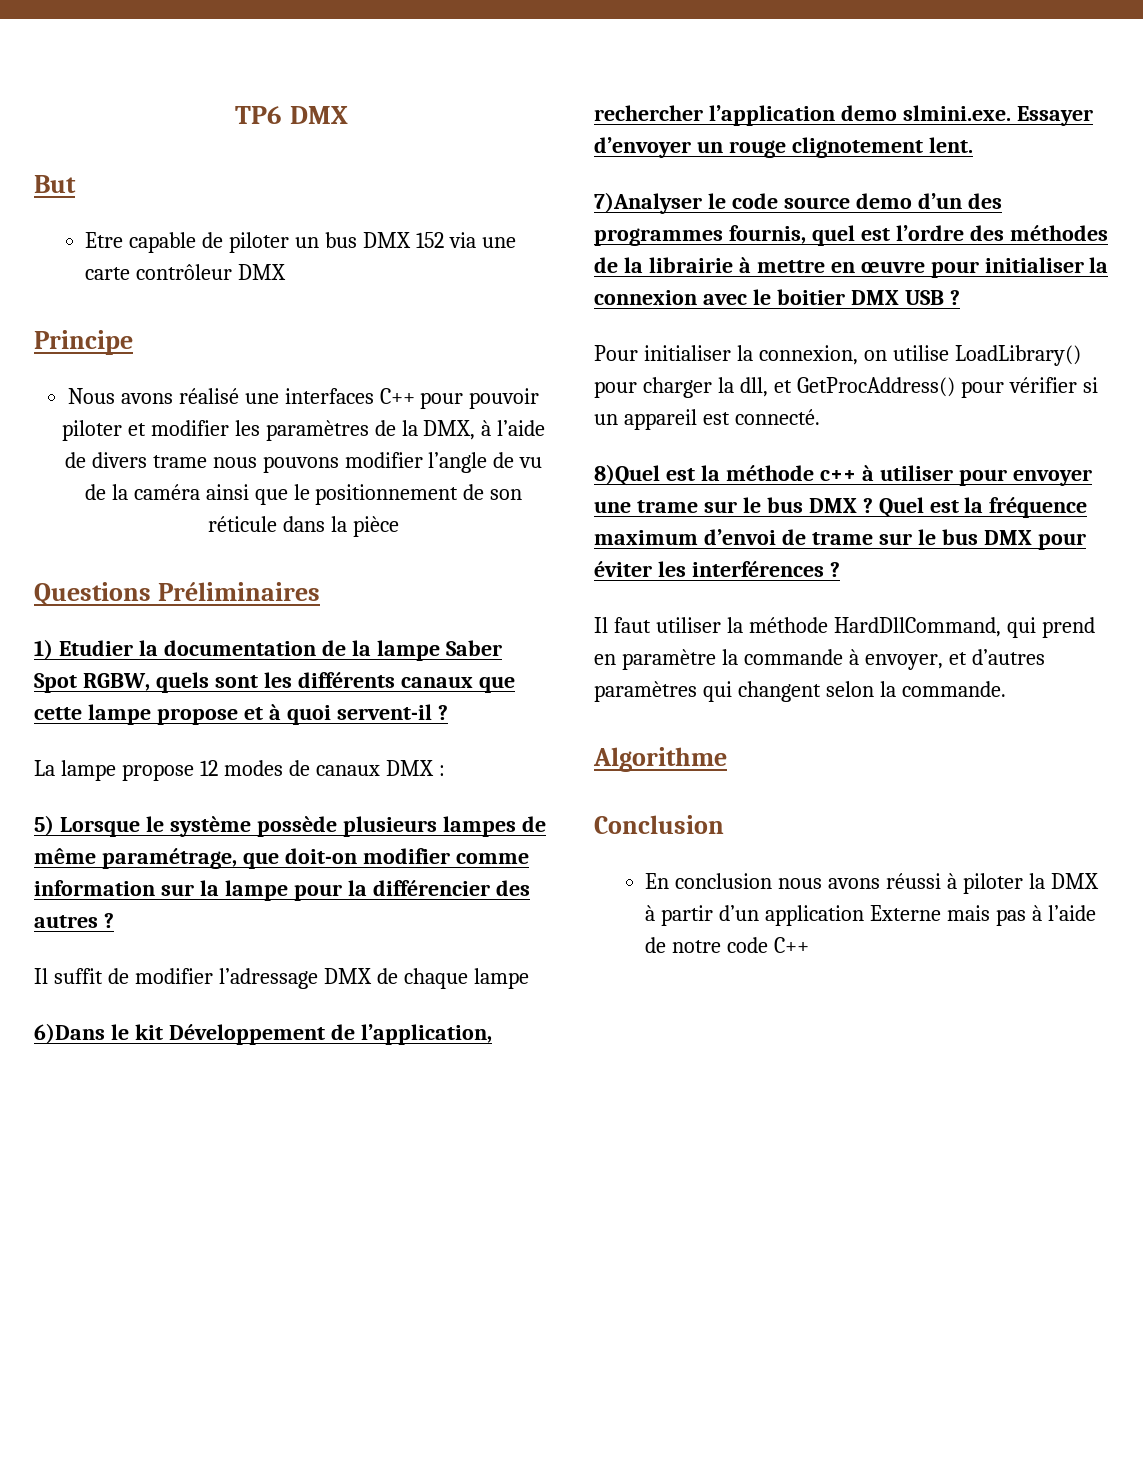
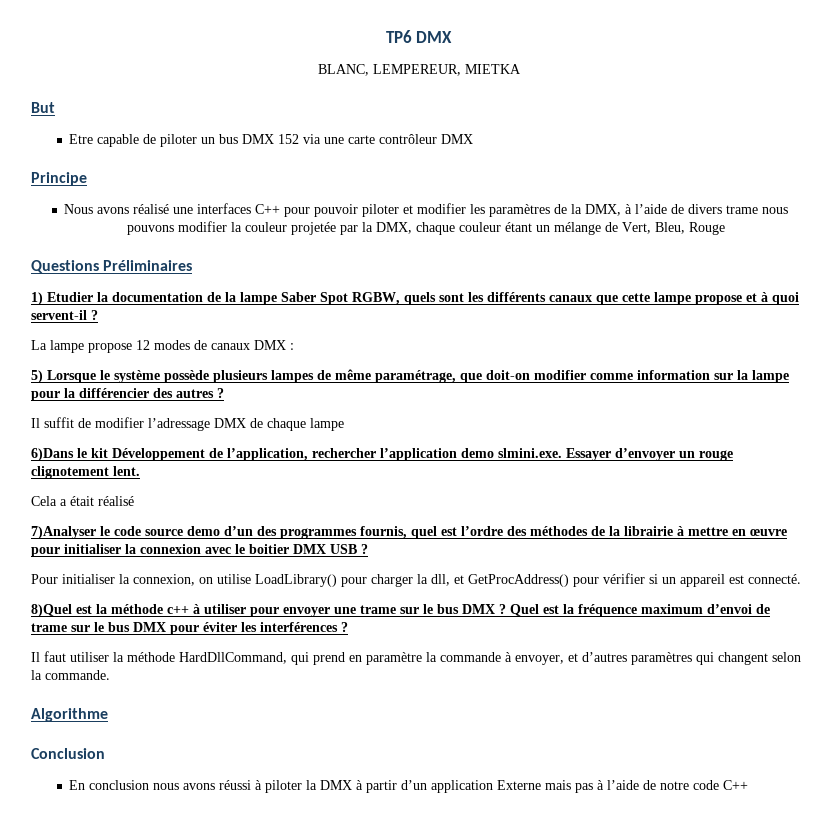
+ BLANC, LEMPEREUR, MIETKA
- Nous avons réalisé une interfaces C++ pour pouvoir piloter et modifier les paramètres de la DMX, à l’aide de divers trame nous pouvons modifier l’angle de vu de la caméra ainsi que le positionnement de son réticule dans la pièce
+ Nous avons réalisé une interfaces C++ pour pouvoir piloter et modifier les paramètres de la DMX, à l’aide de divers trame nous pouvons modifier la couleur projetée par la DMX, chaque couleur étant un mélange de Vert, Bleu, Rouge
+ Cela a était réalisé

